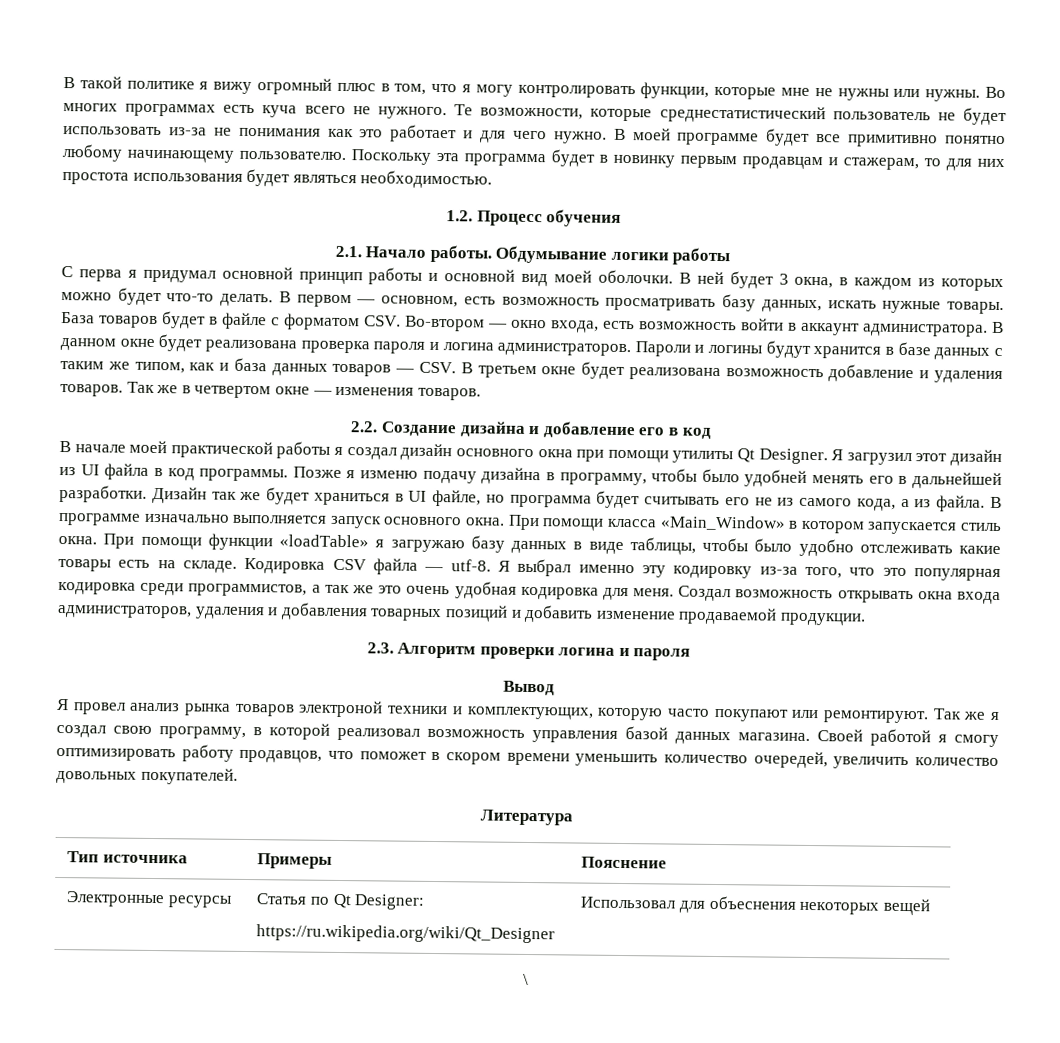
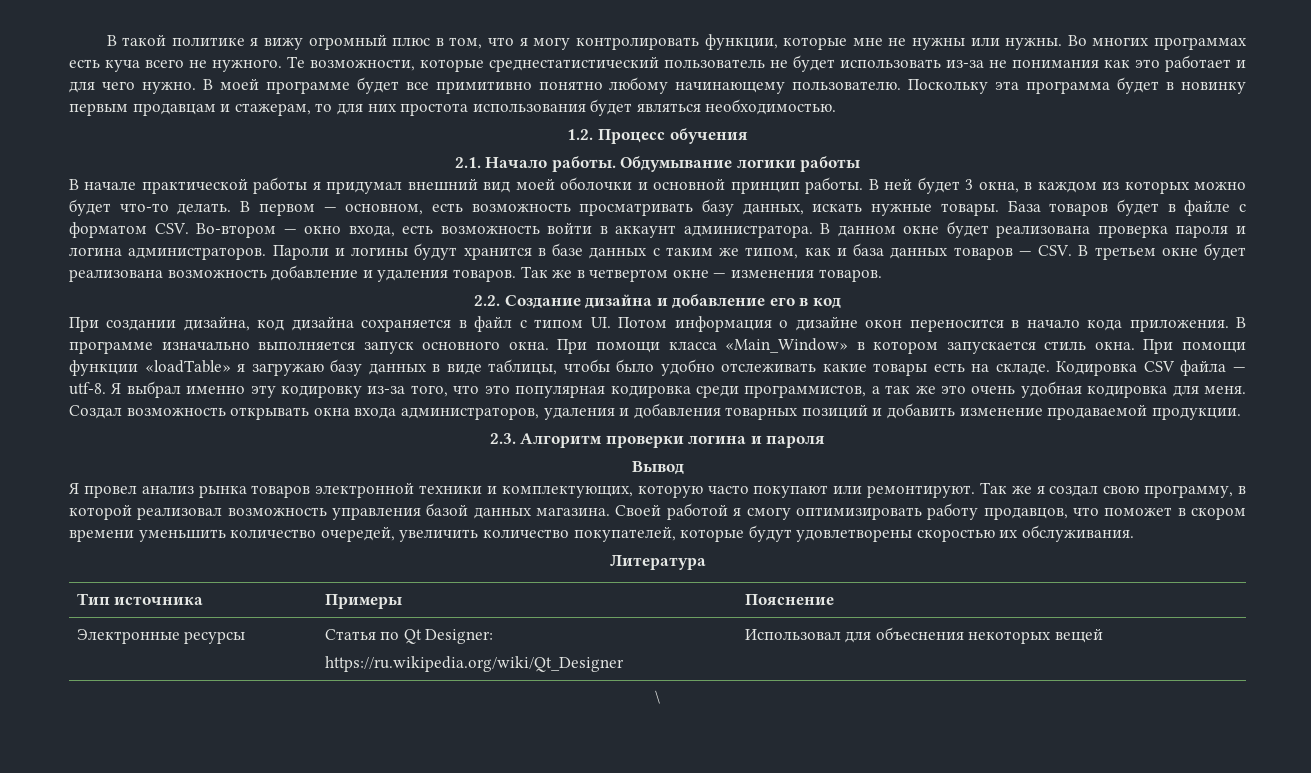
- С перва я придумал основной принцип работы и основной вид моей оболочки.
+ В начале практической работы я придумал внешний вид моей оболочки и основной принцип работы.
- В начале моей практической работы я создал дизайн основного окна при помощи утилиты Qt Designer. Я загрузил этот дизайн из UI файла в код программы. Позже я изменю подачу дизайна в программу, чтобы было удобней менять его в дальнейшей разработки. Дизайн так же будет храниться в UI файле, но программа будет считывать его не из самого кода, а из файла.
+ При создании дизайна, код дизайна сохраняется в файл с типом UI. Потом информация о дизайне окон переносится в начало кода приложения.
- Я провел анализ рынка товаров электроной техники и комплектующих, которую часто покупают или ремонтируют.
+ Я провел анализ рынка товаров электронной техники и комплектующих, которую часто покупают или ремонтируют.
- Своей работой я смогу оптимизировать работу продавцов, что поможет в скором времени уменьшить количество очередей, увеличить количество довольных покупателей.
+ Своей работой я смогу оптимизировать работу продавцов, что поможет в скором времени уменьшить количество очередей, увеличить количество покупателей, которые будут удовлетворены скоростью их обслуживания.

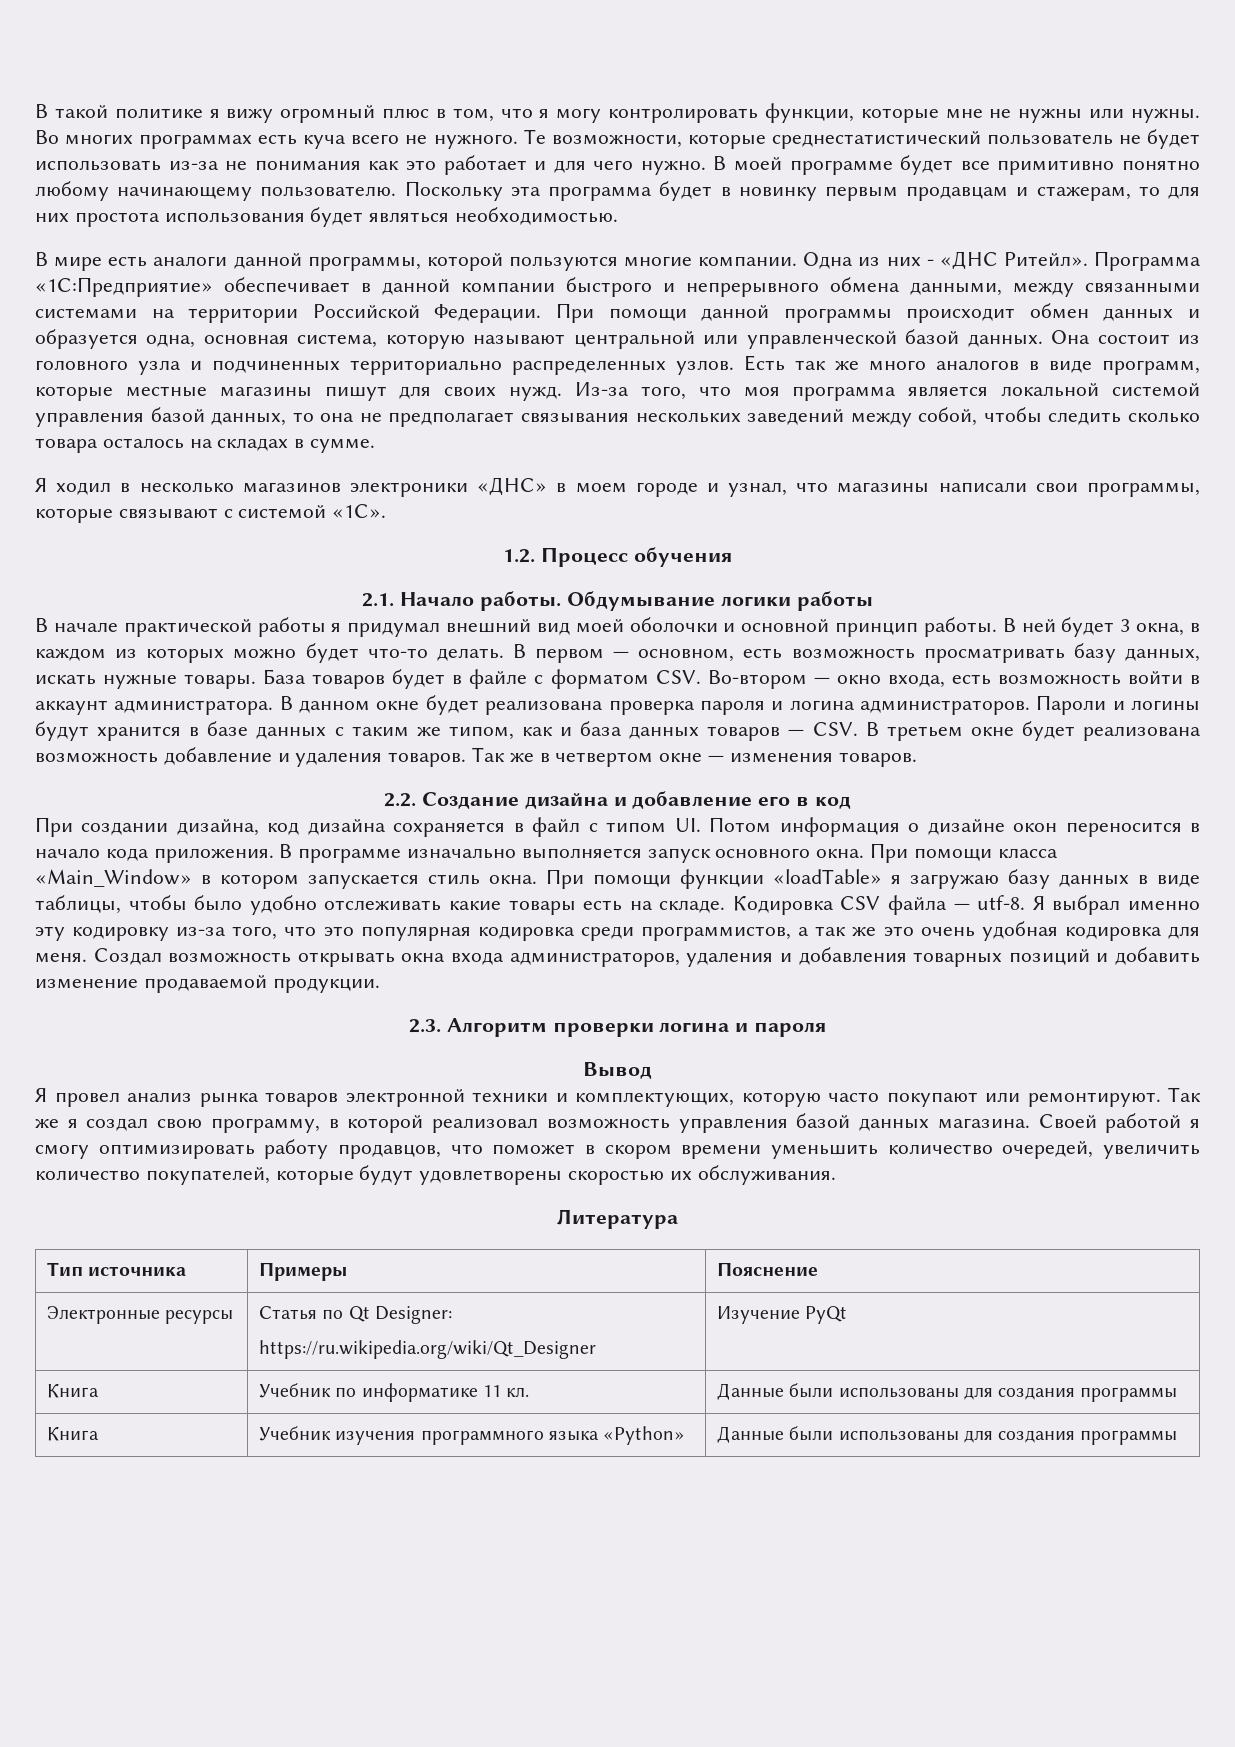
+ В мире есть аналоги данной программы, которой пользуются многие компании. Одна из них - «ДНС Ритейл». Программа «1С:Предприятие» обеспечивает в данной компании быстрого и непрерывного обмена данными, между связанными системами на территории Российской Федерации. При помощи данной программы происходит обмен данных и образуется одна, основная система, которую называют центральной или управленческой базой данных. Она состоит из головного узла и подчиненных территориально распределенных узлов. Есть так же много аналогов в виде программ, которые местные магазины пишут для своих нужд. Из-за того, что моя программа является локальной системой управления базой данных, то она не предполагает связывания нескольких заведений между собой, чтобы следить сколько товара осталось на складах в сумме.
+ Я ходил в несколько магазинов электроники «ДНС» в моем городе и узнал, что магазины написали свои программы, которые связывают с системой «1С».
  Электронные ресурсы | Статья по Qt Designer:
- https://ru.wikipedia.org/wiki/Qt_Designer | Использовал для объеснения некоторых вещей
- \
+ https://ru.wikipedia.org/wiki/Qt_Designer | Изучение PyQt
+ Книга | Учебник по информатике 11 кл. | Данные были использованы для создания программы
+ Книга | Учебник изучения программного языка «Python» | Данные были использованы для создания программы

